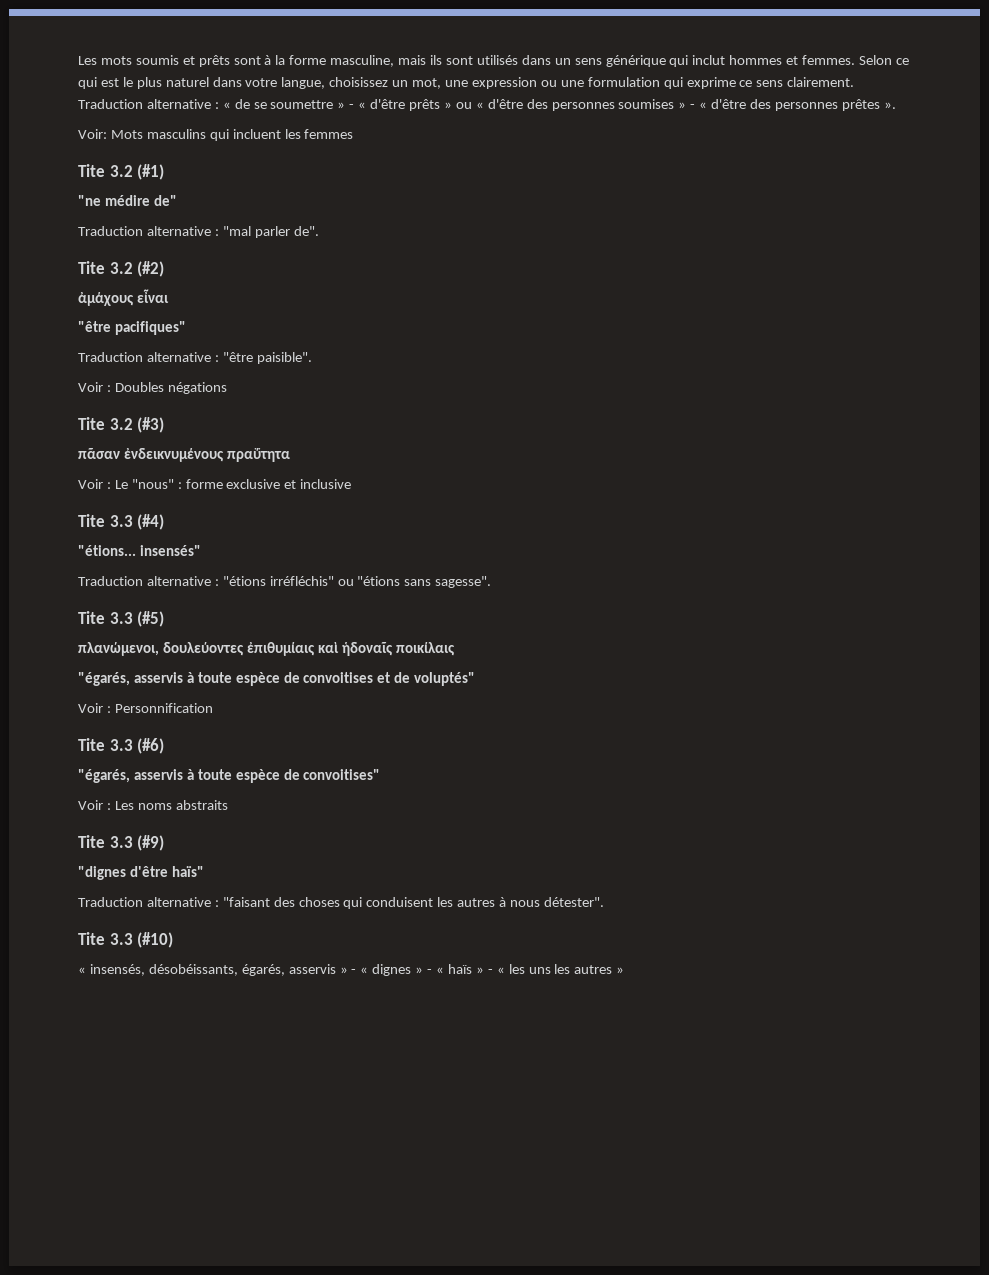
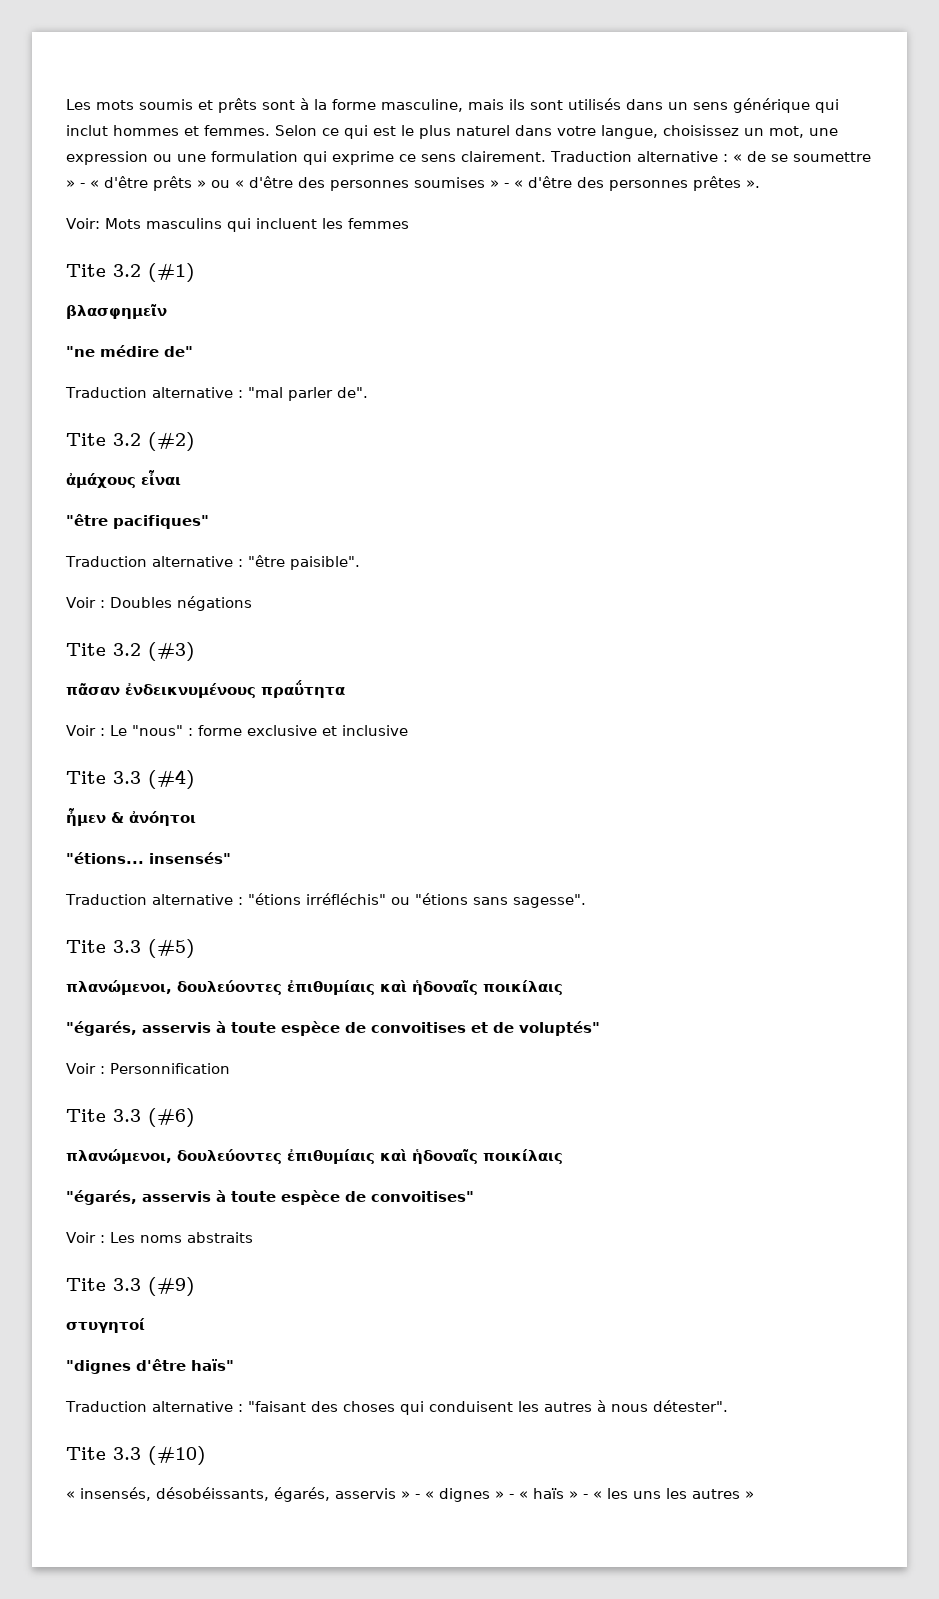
+ βλασφημεῖν
+ ἦμεν & ἀνόητοι
  Tite 3.3 (#6)
+ πλανώμενοι, δουλεύοντες ἐπιθυμίαις καὶ ἡδοναῖς ποικίλαις
+ στυγητοί

